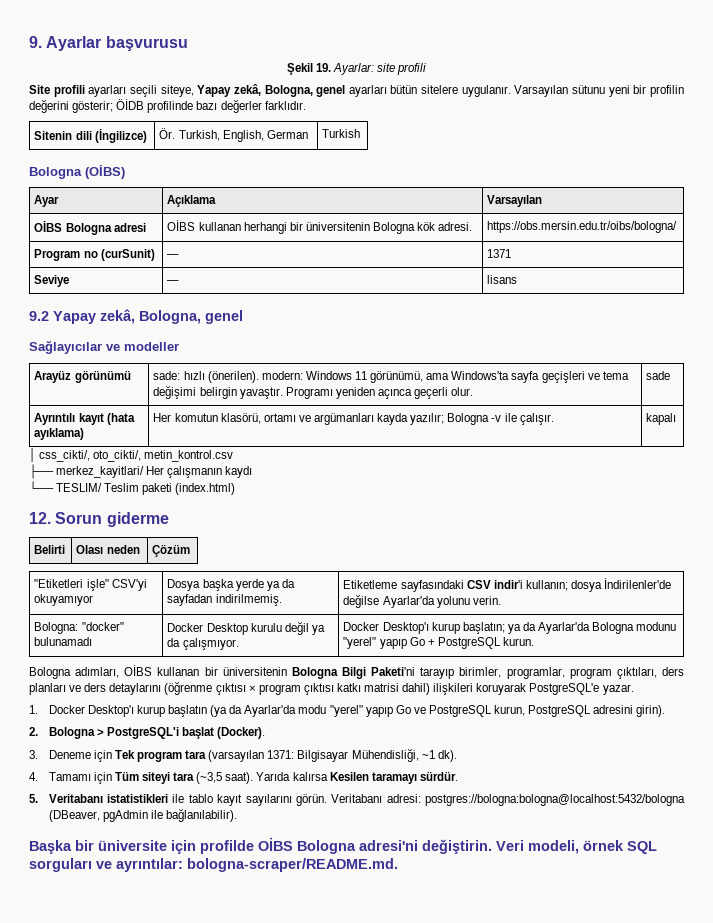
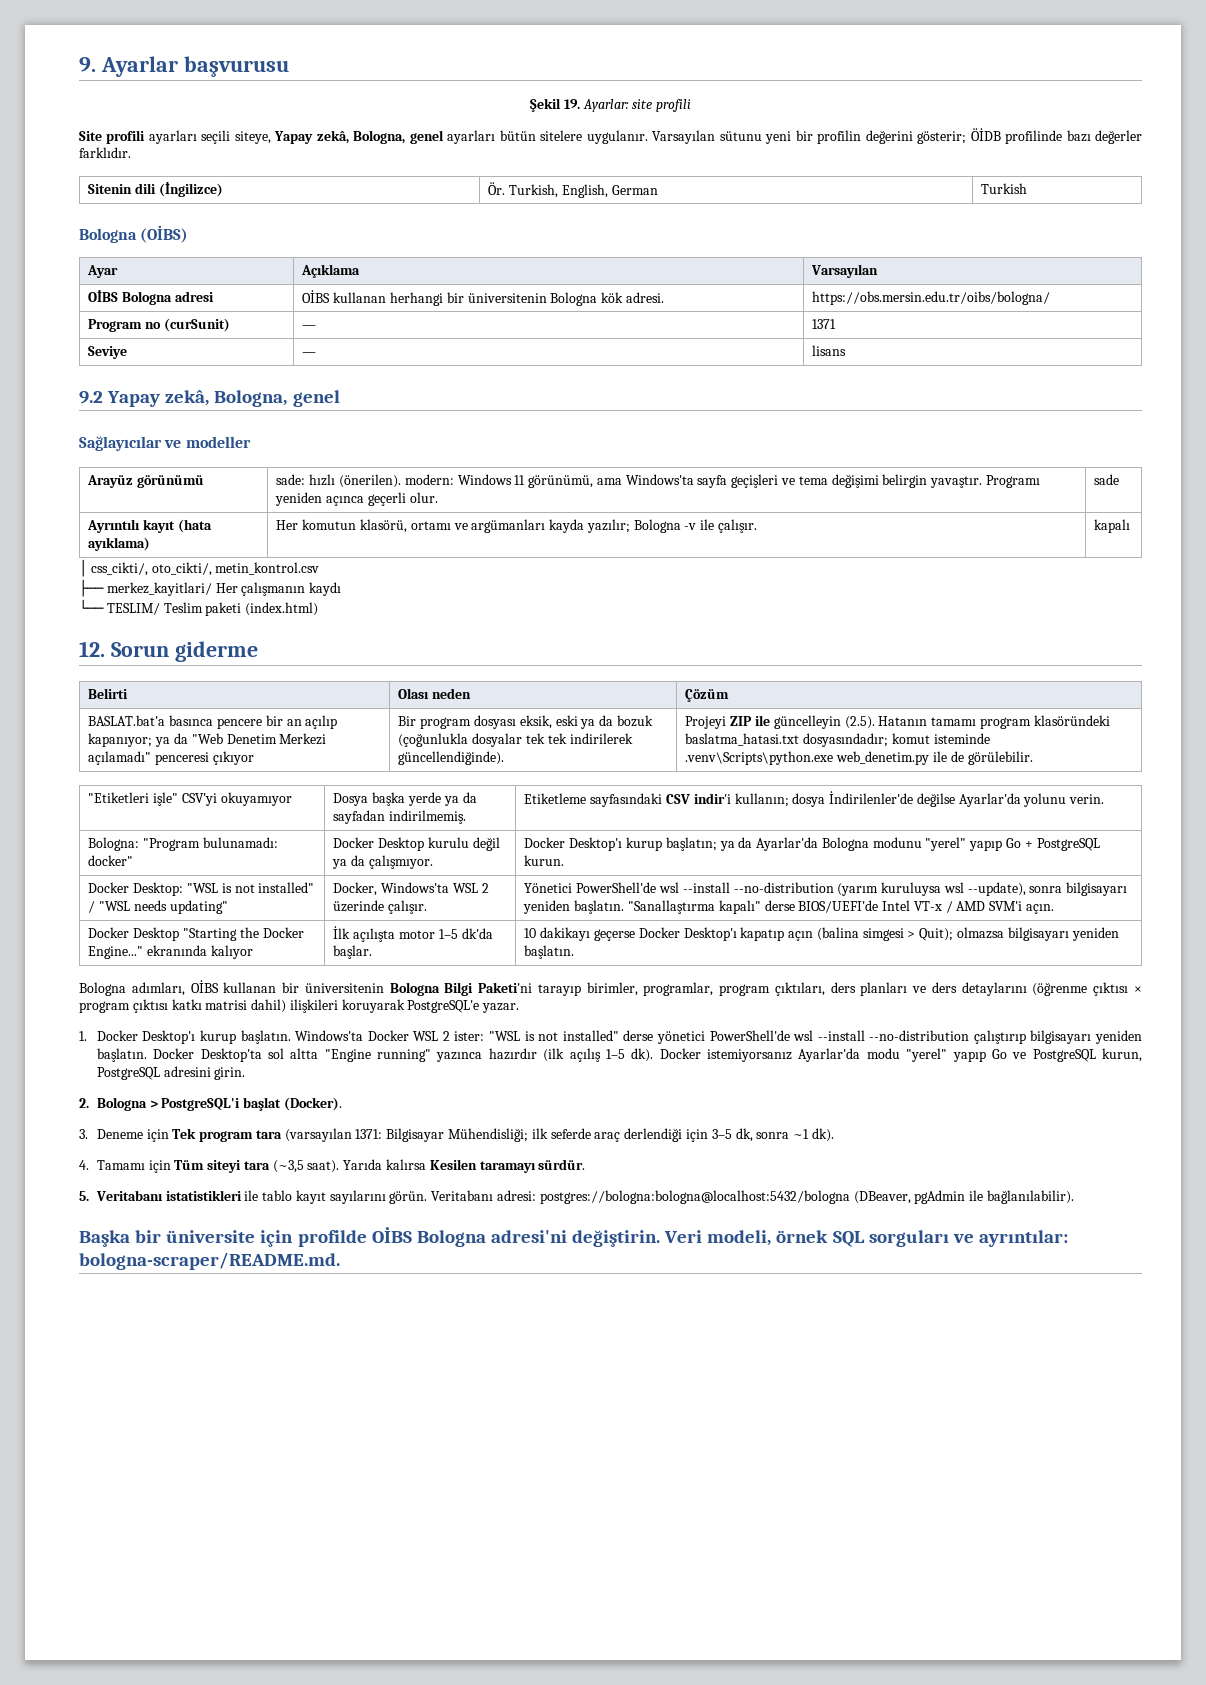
+ BASLAT.bat'a basınca pencere bir an açılıp kapanıyor; ya da "Web Denetim Merkezi açılamadı" penceresi çıkıyor | Bir program dosyası eksik, eski ya da bozuk (çoğunlukla dosyalar tek tek indirilerek güncellendiğinde). | Projeyi ZIP ile güncelleyin (2.5). Hatanın tamamı program klasöründeki baslatma_hatasi.txt dosyasındadır; komut isteminde .venv\Scripts\python.exe web_denetim.py ile de görülebilir.
- Bologna: "docker" bulunamadı | Docker Desktop kurulu değil ya da çalışmıyor. | Docker Desktop'ı kurup başlatın; ya da Ayarlar'da Bologna modunu "yerel" yapıp Go + PostgreSQL kurun.
+ Bologna: "Program bulunamadı: docker" | Docker Desktop kurulu değil ya da çalışmıyor. | Docker Desktop'ı kurup başlatın; ya da Ayarlar'da Bologna modunu "yerel" yapıp Go + PostgreSQL kurun.
+ Docker Desktop: "WSL is not installed" / "WSL needs updating" | Docker, Windows'ta WSL 2 üzerinde çalışır. | Yönetici PowerShell'de wsl --install --no-distribution (yarım kuruluysa wsl --update), sonra bilgisayarı yeniden başlatın. "Sanallaştırma kapalı" derse BIOS/UEFI'de Intel VT-x / AMD SVM'i açın.
+ Docker Desktop "Starting the Docker Engine..." ekranında kalıyor | İlk açılışta motor 1–5 dk'da başlar. | 10 dakikayı geçerse Docker Desktop'ı kapatıp açın (balina simgesi > Quit); olmazsa bilgisayarı yeniden başlatın.
- 1. Docker Desktop'ı kurup başlatın (ya da Ayarlar'da modu "yerel" yapıp Go ve PostgreSQL kurun, PostgreSQL adresini girin).
+ 1. Docker Desktop'ı kurup başlatın. Windows'ta Docker WSL 2 ister: "WSL is not installed" derse yönetici PowerShell'de wsl --install --no-distribution çalıştırıp bilgisayarı yeniden başlatın. Docker Desktop'ta sol altta "Engine running" yazınca hazırdır (ilk açılış 1–5 dk). Docker istemiyorsanız Ayarlar'da modu "yerel" yapıp Go ve PostgreSQL kurun, PostgreSQL adresini girin.
- 3. Deneme için Tek program tara (varsayılan 1371: Bilgisayar Mühendisliği, ~1 dk).
+ 3. Deneme için Tek program tara (varsayılan 1371: Bilgisayar Mühendisliği; ilk seferde araç derlendiği için 3–5 dk, sonra ~1 dk).

